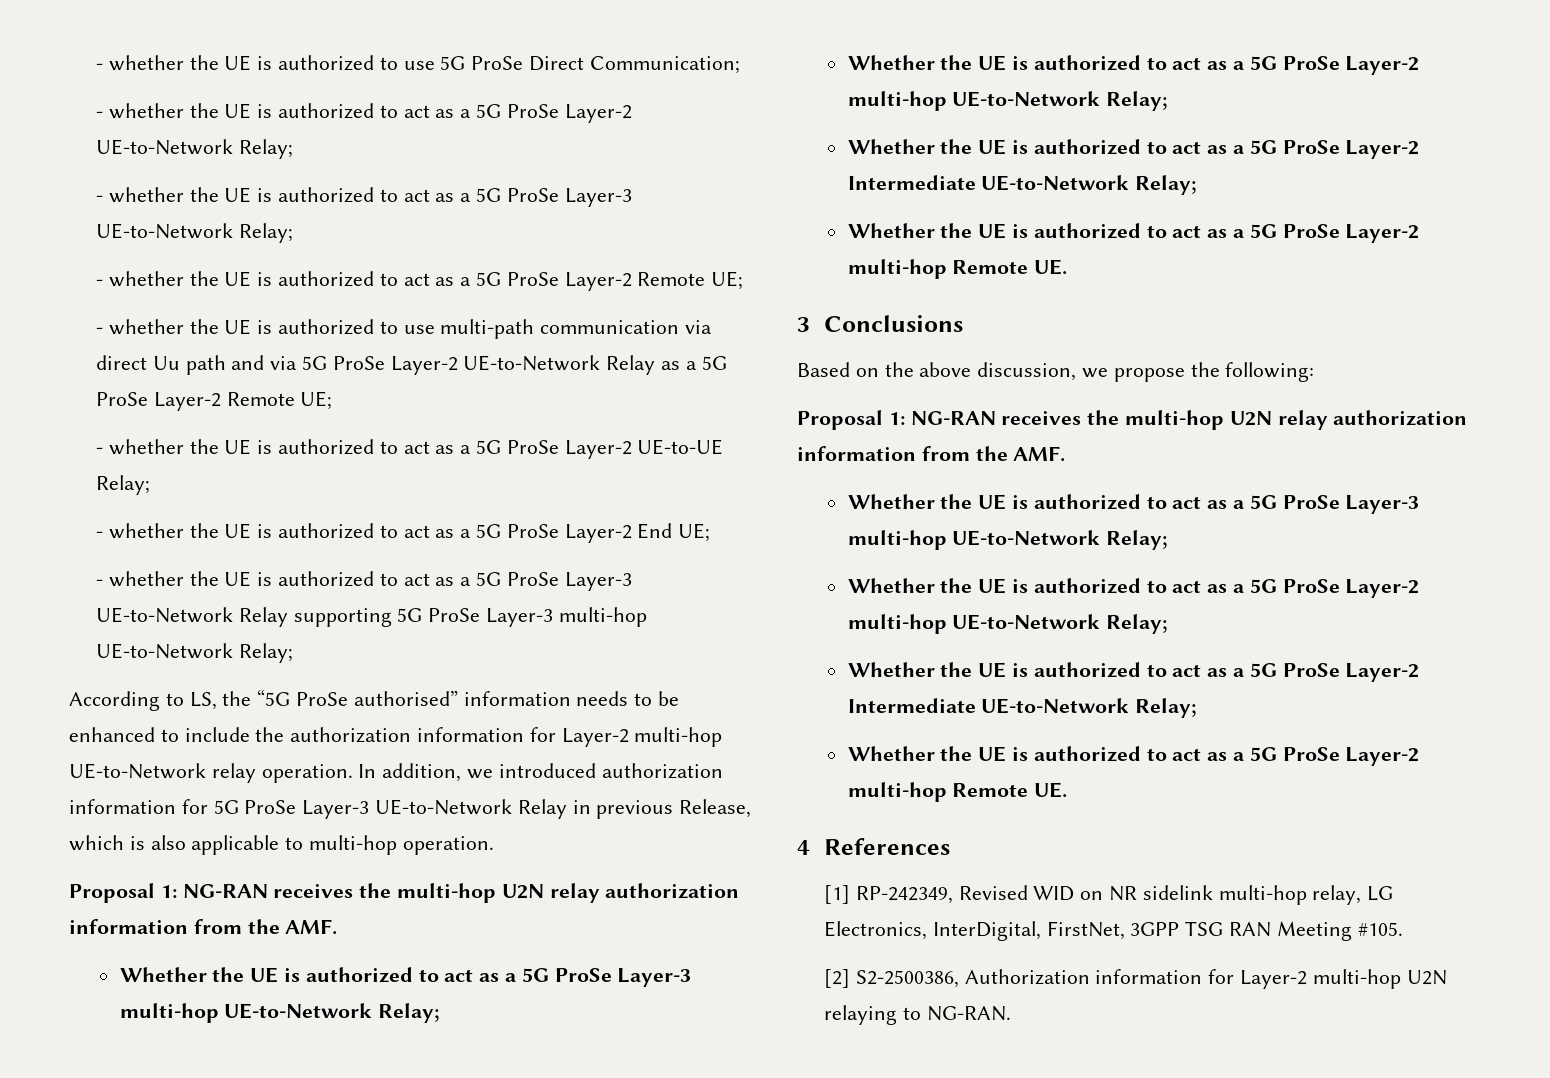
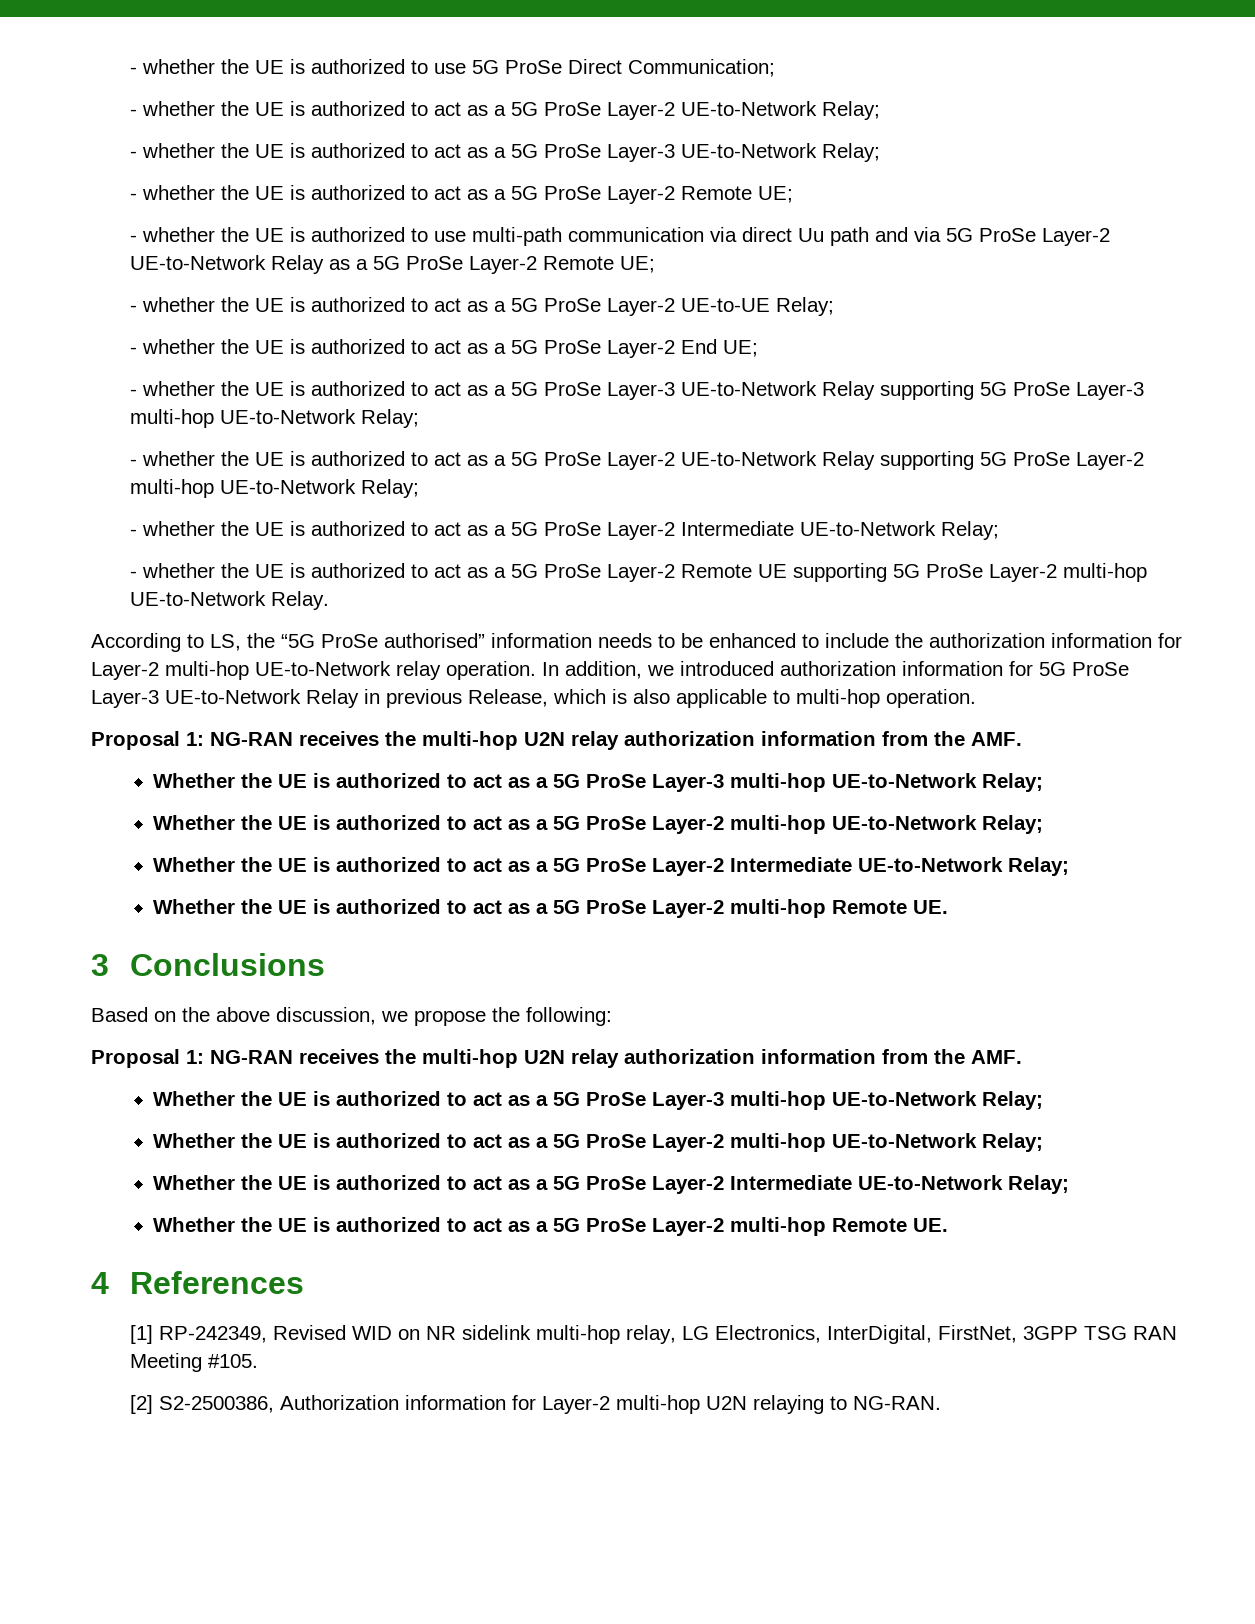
+ - whether the UE is authorized to act as a 5G ProSe Layer-2 UE-to-Network Relay supporting 5G ProSe Layer-2 multi-hop UE-to-Network Relay;
+ - whether the UE is authorized to act as a 5G ProSe Layer-2 Intermediate UE-to-Network Relay;
+ - whether the UE is authorized to act as a 5G ProSe Layer-2 Remote UE supporting 5G ProSe Layer-2 multi-hop UE-to-Network Relay.

